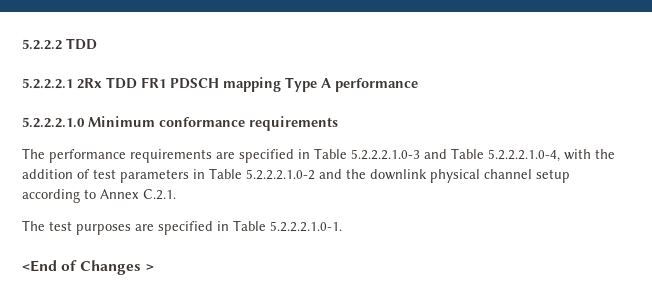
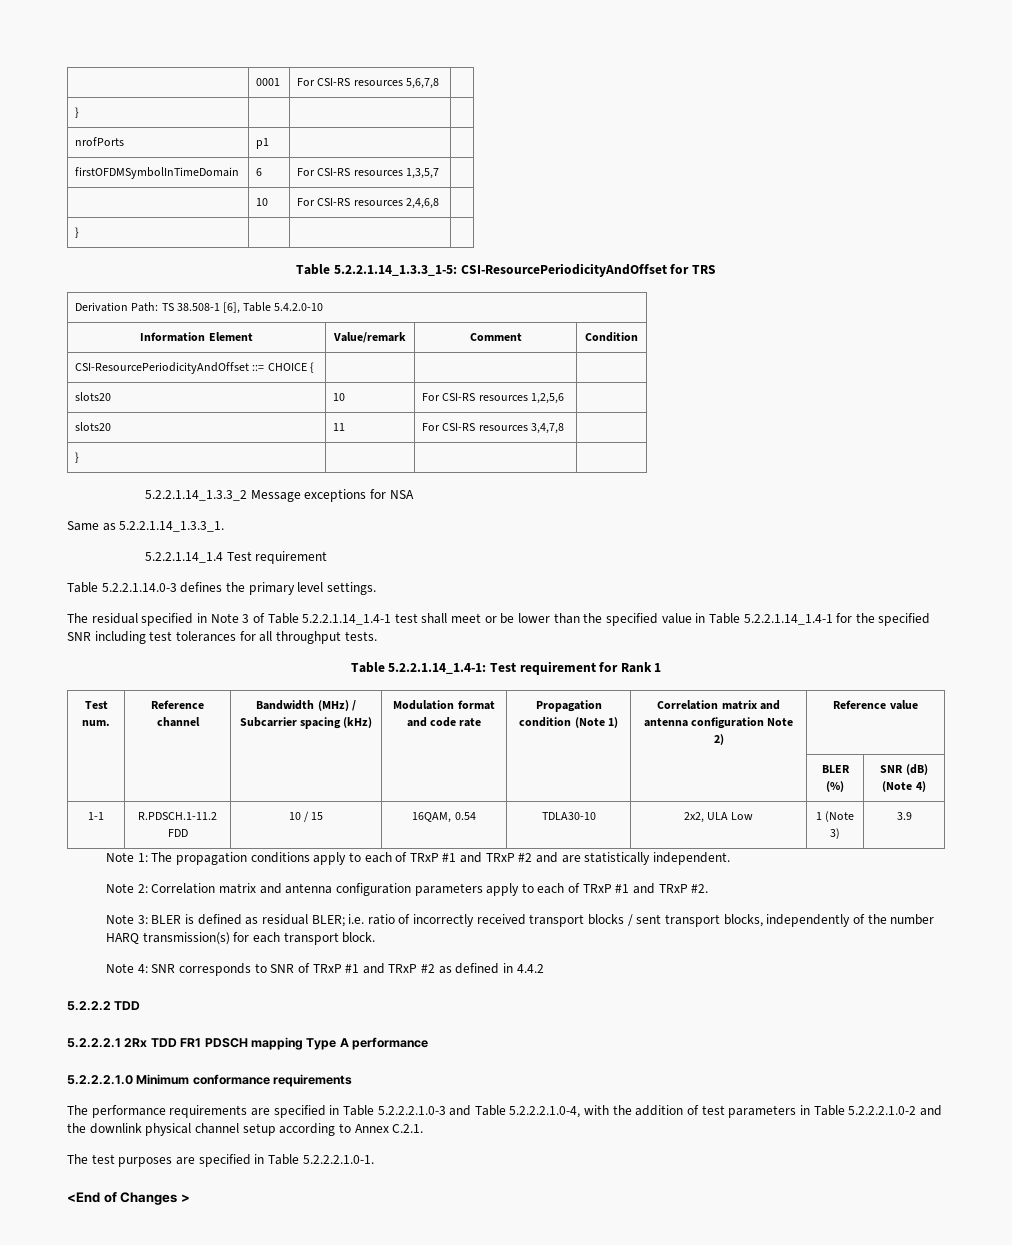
+ | 0001 | For CSI-RS resources 5,6,7,8 |
+ } | | |
+ nrofPorts | p1 | |
+ firstOFDMSymbolInTimeDomain | 6 | For CSI-RS resources 1,3,5,7 |
+ | 10 | For CSI-RS resources 2,4,6,8 |
+ } | | |
+ Table 5.2.2.1.14_1.3.3_1-5: CSI-ResourcePeriodicityAndOffset for TRS
+ Derivation Path: TS 38.508-1 [6], Table 5.4.2.0-10
+ Information Element | Value/remark | Comment | Condition
+ CSI-ResourcePeriodicityAndOffset ::= CHOICE { | | |
+ slots20 | 10 | For CSI-RS resources 1,2,5,6 |
+ slots20 | 11 | For CSI-RS resources 3,4,7,8 |
+ } | | |
+ 5.2.2.1.14_1.3.3_2 Message exceptions for NSA
+ Same as 5.2.2.1.14_1.3.3_1.
+ 5.2.2.1.14_1.4 Test requirement
+ Table 5.2.2.1.14.0-3 defines the primary level settings.
+ The residual specified in Note 3 of Table 5.2.2.1.14_1.4-1 test shall meet or be lower than the specified value in Table 5.2.2.1.14_1.4-1 for the specified SNR including test tolerances for all throughput tests.
+ Table 5.2.2.1.14_1.4-1: Test requirement for Rank 1
+ Test num. | Reference channel | Bandwidth (MHz) / Subcarrier spacing (kHz) | Modulation format and code rate | Propagation condition (Note 1) | Correlation matrix and antenna configuration Note 2) | Reference value
+ | | | | | | BLER (%) | SNR (dB) (Note 4)
+ 1-1 | R.PDSCH.1-11.2 FDD | 10 / 15 | 16QAM, 0.54 | TDLA30-10 | 2x2, ULA Low | 1 (Note 3) | 3.9
+ Note 1: The propagation conditions apply to each of TRxP #1 and TRxP #2 and are statistically independent.
+ Note 2: Correlation matrix and antenna configuration parameters apply to each of TRxP #1 and TRxP #2.
+ Note 3: BLER is defined as residual BLER; i.e. ratio of incorrectly received transport blocks / sent transport blocks, independently of the number HARQ transmission(s) for each transport block.
+ Note 4: SNR corresponds to SNR of TRxP #1 and TRxP #2 as defined in 4.4.2

